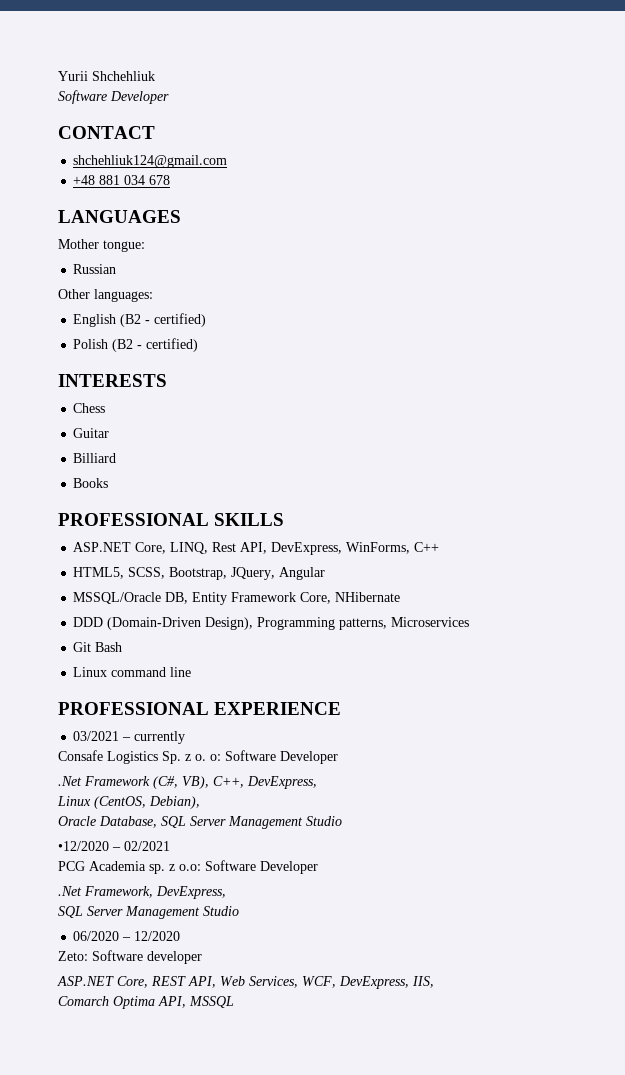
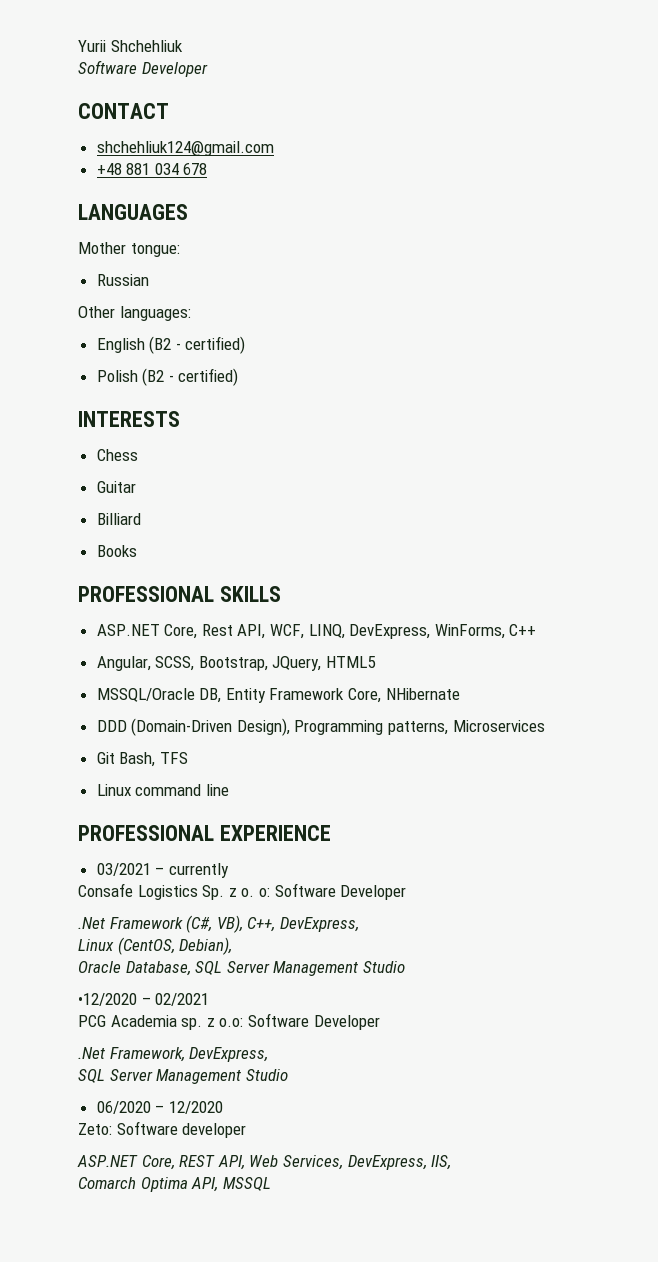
- ASP.NET Core, LINQ, Rest API, DevExpress, WinForms, C++
+ ASP.NET Core, Rest API, WCF, LINQ, DevExpress, WinForms, C++
- HTML5, SCSS, Bootstrap, JQuery, Angular
+ Angular, SCSS, Bootstrap, JQuery, HTML5
- Git Bash
+ Git Bash, TFS
- ASP.NET Core, REST API, Web Services, WCF, DevExpress, IIS,
+ ASP.NET Core, REST API, Web Services, DevExpress, IIS,

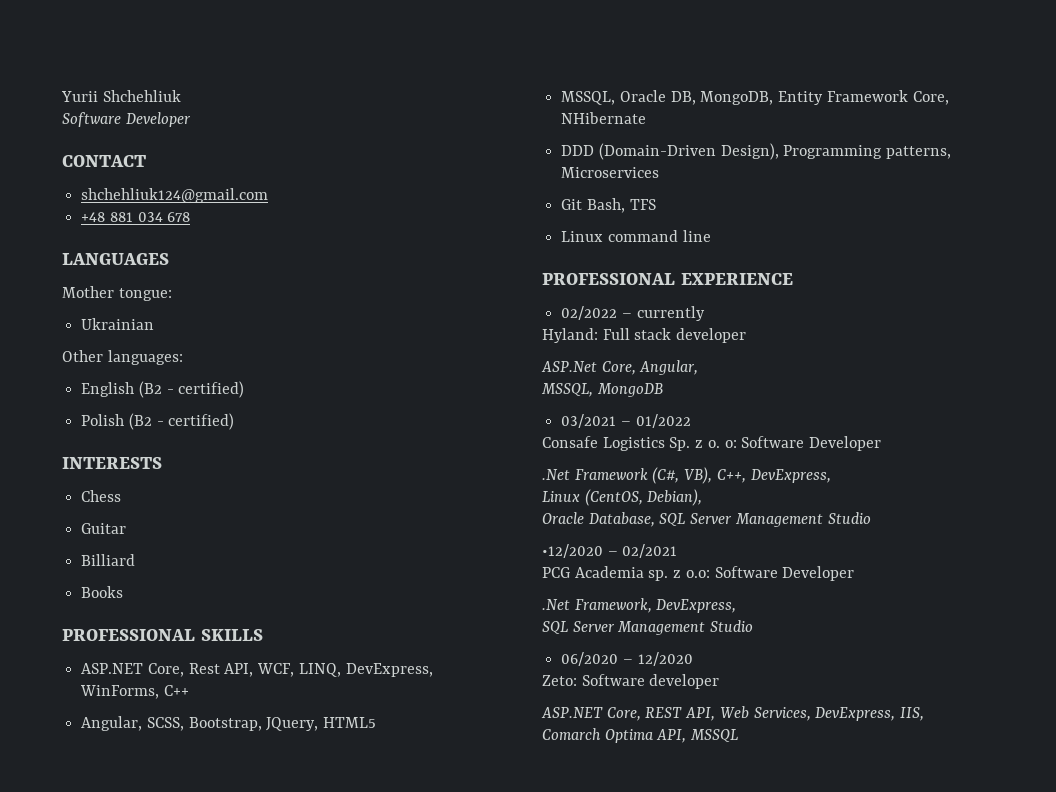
- Russian
+ Ukrainian
- MSSQL/Oracle DB, Entity Framework Core, NHibernate
+ MSSQL, Oracle DB, MongoDB, Entity Framework Core, NHibernate
+ 02/2022 – currently
+ Hyland: Full stack developer
+ ASP.Net Core, Angular,
+ MSSQL, MongoDB
- 03/2021 – currently
+ 03/2021 – 01/2022

